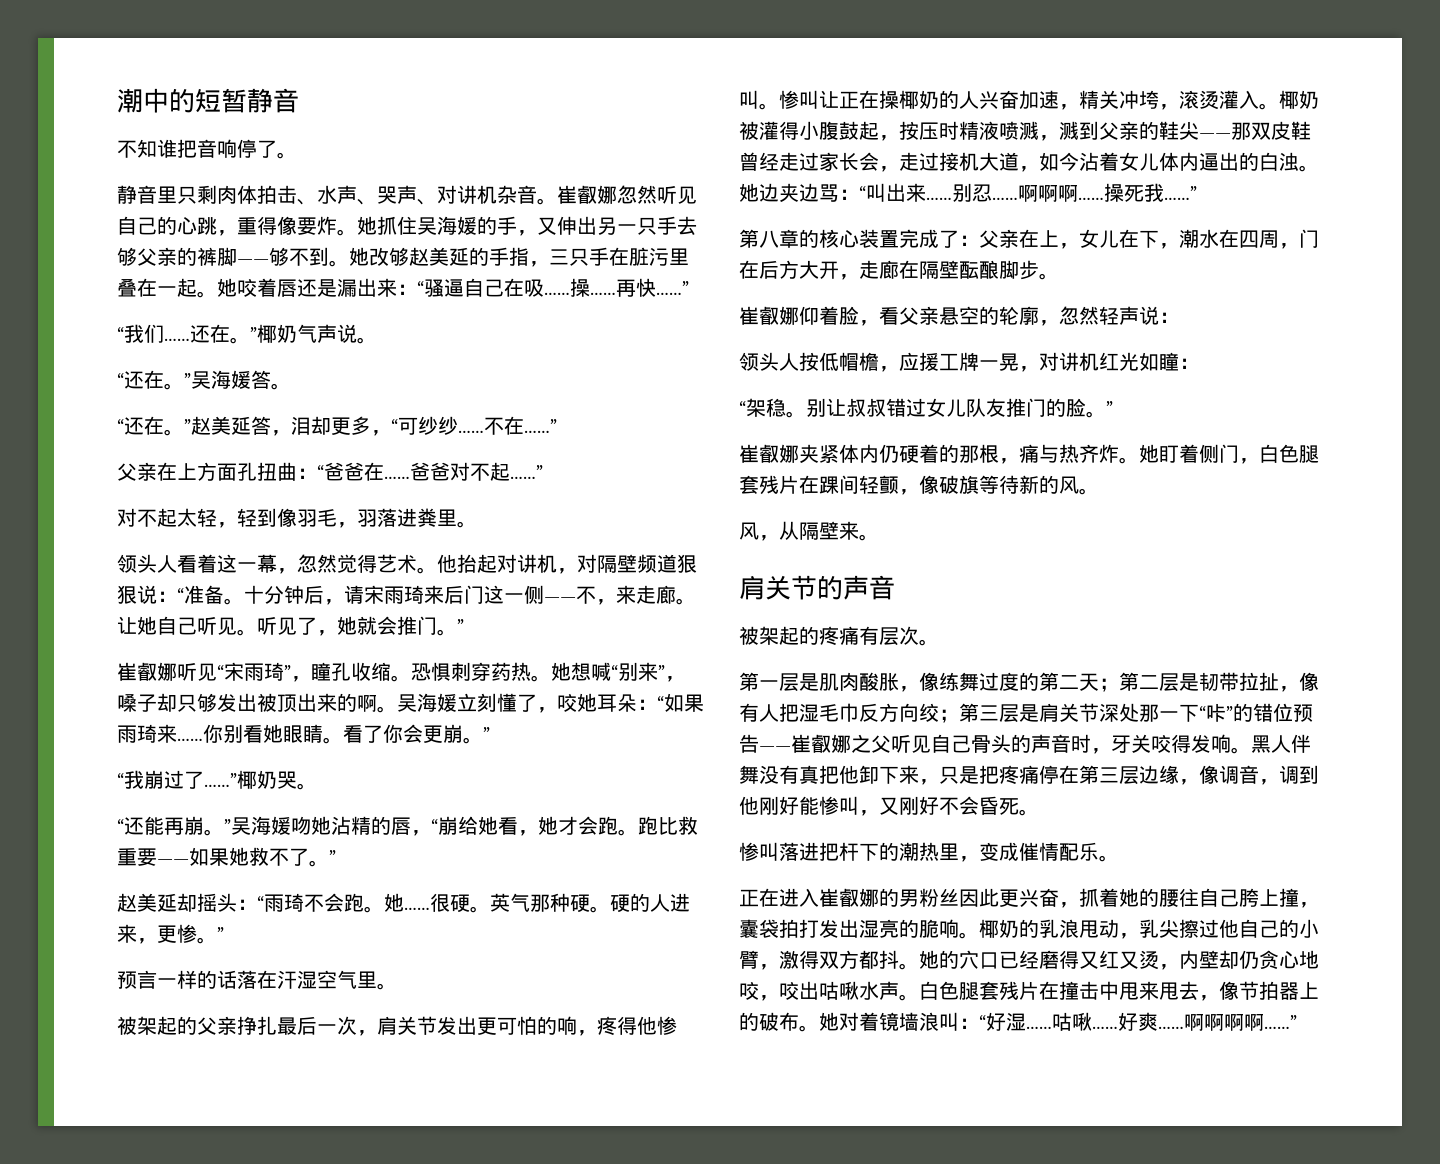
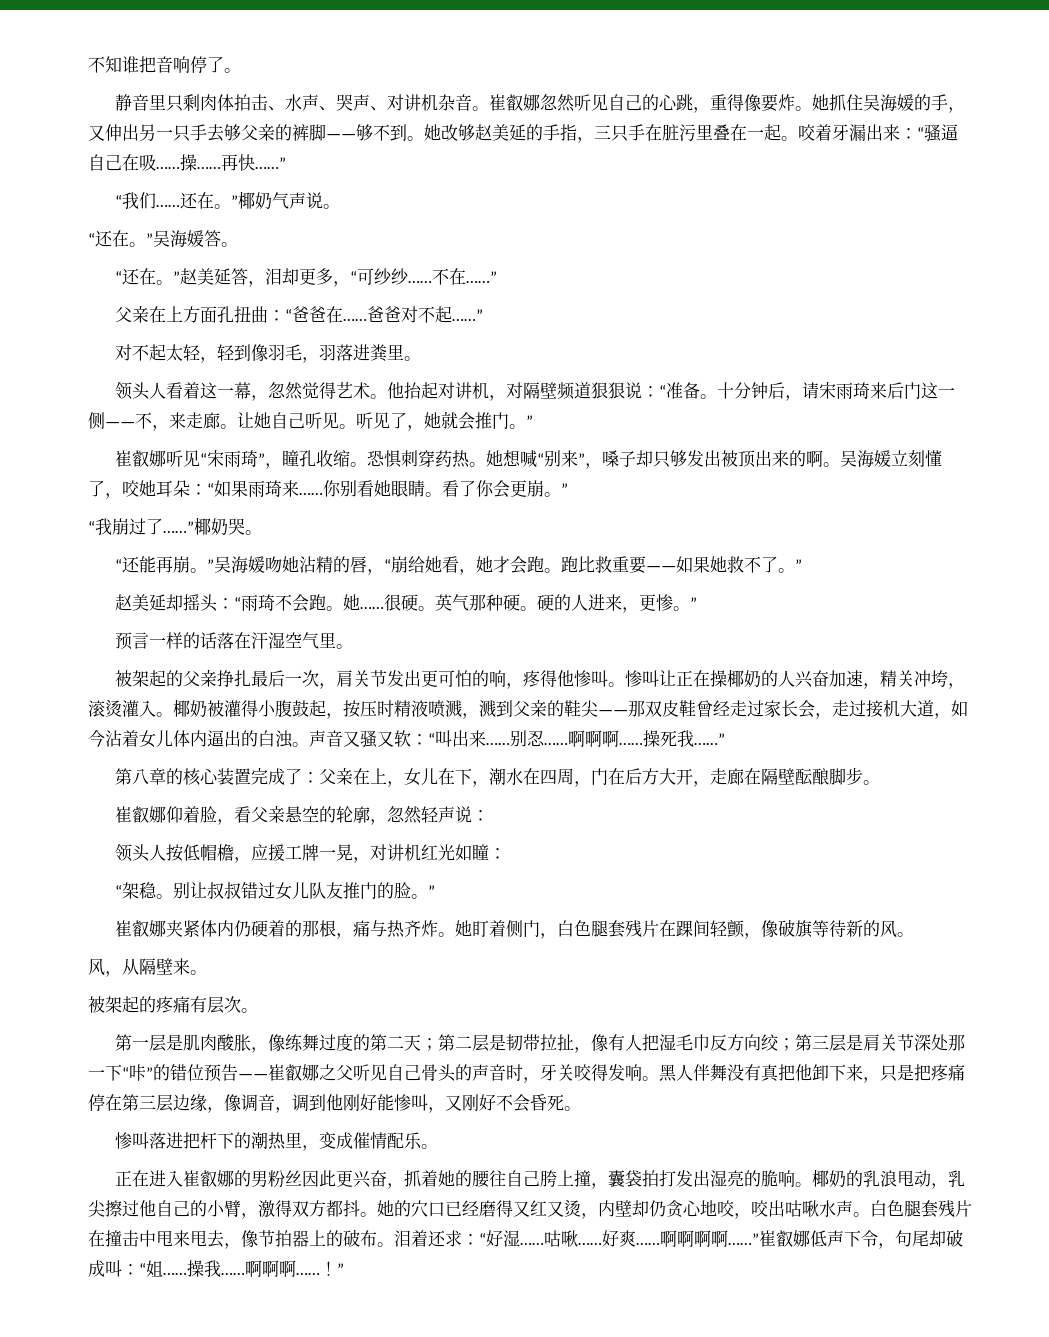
- 潮中的短暂静音
- 她咬着唇还是漏出来：“骚逼自己在吸……
+ 咬着牙漏出来：“骚逼自己在吸……
- 她边夹边骂：“叫出来……
+ 声音又骚又软：“叫出来……
- 肩关节的声音
- 她对着镜墙浪叫：“好湿……
+ 泪着还求：“好湿……
+ 崔叡娜低声下令，句尾却破成叫：“姐……操我……啊啊啊……！”

